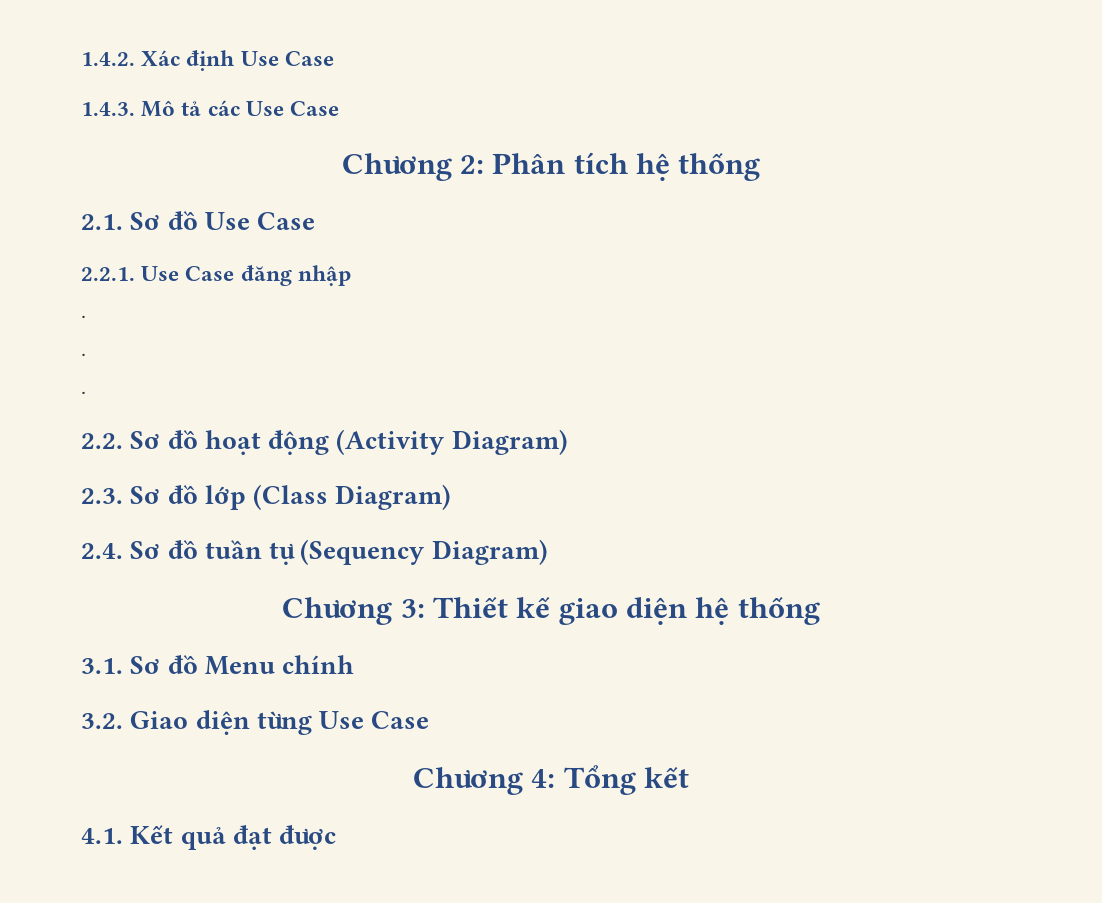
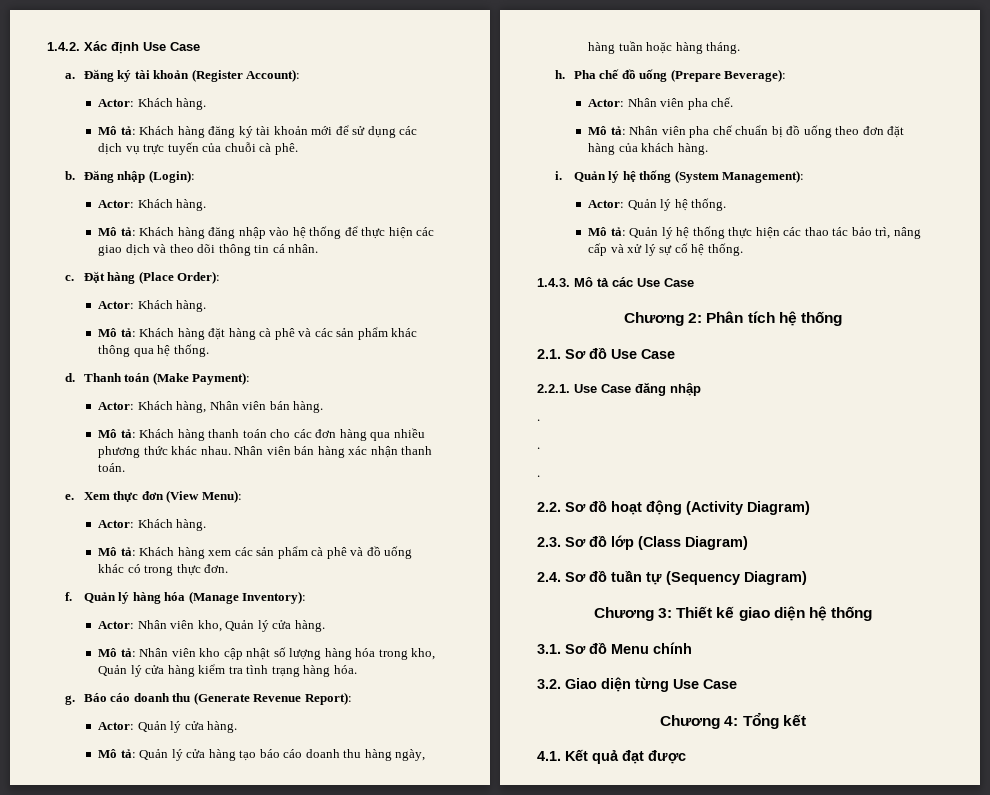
+ a. Đăng ký tài khoản (Register Account):
+ Actor: Khách hàng.
+ Mô tả: Khách hàng đăng ký tài khoản mới để sử dụng các dịch vụ trực tuyến của chuỗi cà phê.
+ b. Đăng nhập (Login):
+ Actor: Khách hàng.
+ Mô tả: Khách hàng đăng nhập vào hệ thống để thực hiện các giao dịch và theo dõi thông tin cá nhân.
+ c. Đặt hàng (Place Order):
+ Actor: Khách hàng.
+ Mô tả: Khách hàng đặt hàng cà phê và các sản phẩm khác thông qua hệ thống.
+ d. Thanh toán (Make Payment):
+ Actor: Khách hàng, Nhân viên bán hàng.
+ Mô tả: Khách hàng thanh toán cho các đơn hàng qua nhiều phương thức khác nhau. Nhân viên bán hàng xác nhận thanh toán.
+ e. Xem thực đơn (View Menu):
+ Actor: Khách hàng.
+ Mô tả: Khách hàng xem các sản phẩm cà phê và đồ uống khác có trong thực đơn.
+ f. Quản lý hàng hóa (Manage Inventory):
+ Actor: Nhân viên kho, Quản lý cửa hàng.
+ Mô tả: Nhân viên kho cập nhật số lượng hàng hóa trong kho, Quản lý cửa hàng kiểm tra tình trạng hàng hóa.
+ g. Báo cáo doanh thu (Generate Revenue Report):
+ Actor: Quản lý cửa hàng.
+ Mô tả: Quản lý cửa hàng tạo báo cáo doanh thu hàng ngày, hàng tuần hoặc hàng tháng.
+ h. Pha chế đồ uống (Prepare Beverage):
+ Actor: Nhân viên pha chế.
+ Mô tả: Nhân viên pha chế chuẩn bị đồ uống theo đơn đặt hàng của khách hàng.
+ i. Quản lý hệ thống (System Management):
+ Actor: Quản lý hệ thống.
+ Mô tả: Quản lý hệ thống thực hiện các thao tác bảo trì, nâng cấp và xử lý sự cố hệ thống.

